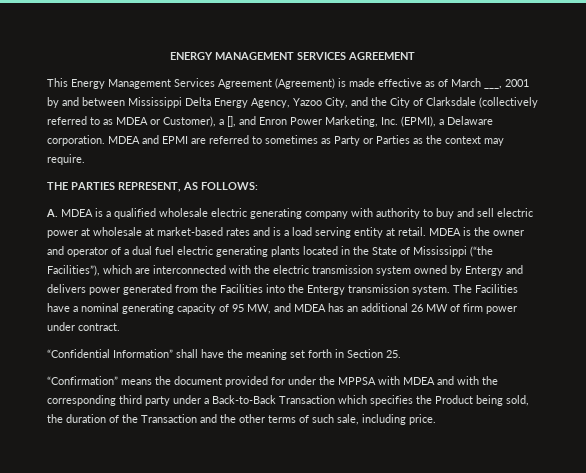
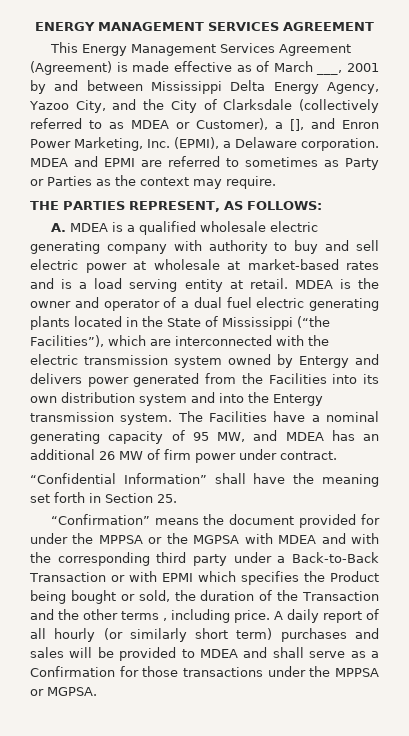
- MDEA is the owner and operator of a dual fuel electric generating plants located in the State of Mississippi (“the Facilities”), which are interconnected with the electric transmission system owned by Entergy and delivers power generated from the Facilities into the Entergy transmission system.
+ MDEA is the owner and operator of a dual fuel electric generating plants located in the State of Mississippi (“the Facilities”), which are interconnected with the electric transmission system owned by Entergy and delivers power generated from the Facilities into its own distribution system and into the Entergy transmission system.
- “Confirmation” means the document provided for under the MPPSA with MDEA and with the corresponding third party under a Back-to-Back Transaction which specifies the Product being sold, the duration of the Transaction and the other terms of such sale, including price.
+ “Confirmation” means the document provided for under the MPPSA or the MGPSA with MDEA and with the corresponding third party under a Back-to-Back Transaction or with EPMI which specifies the Product being bought or sold, the duration of the Transaction and the other terms , including price. A daily report of all hourly (or similarly short term) purchases and sales will be provided to MDEA and shall serve as a Confirmation for those transactions under the MPPSA or MGPSA.

